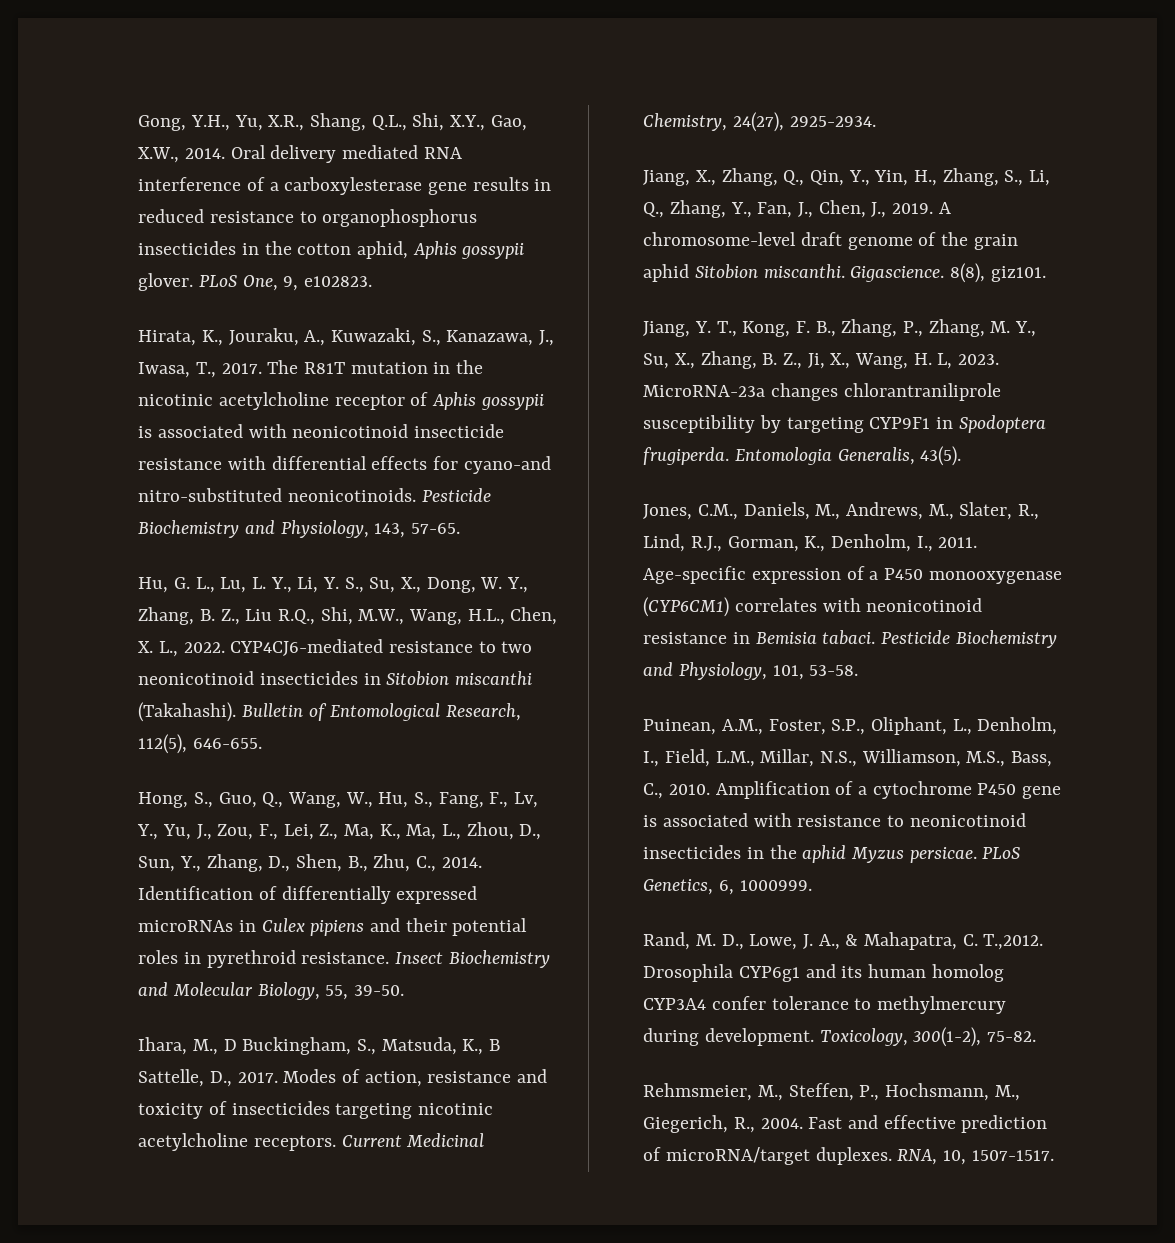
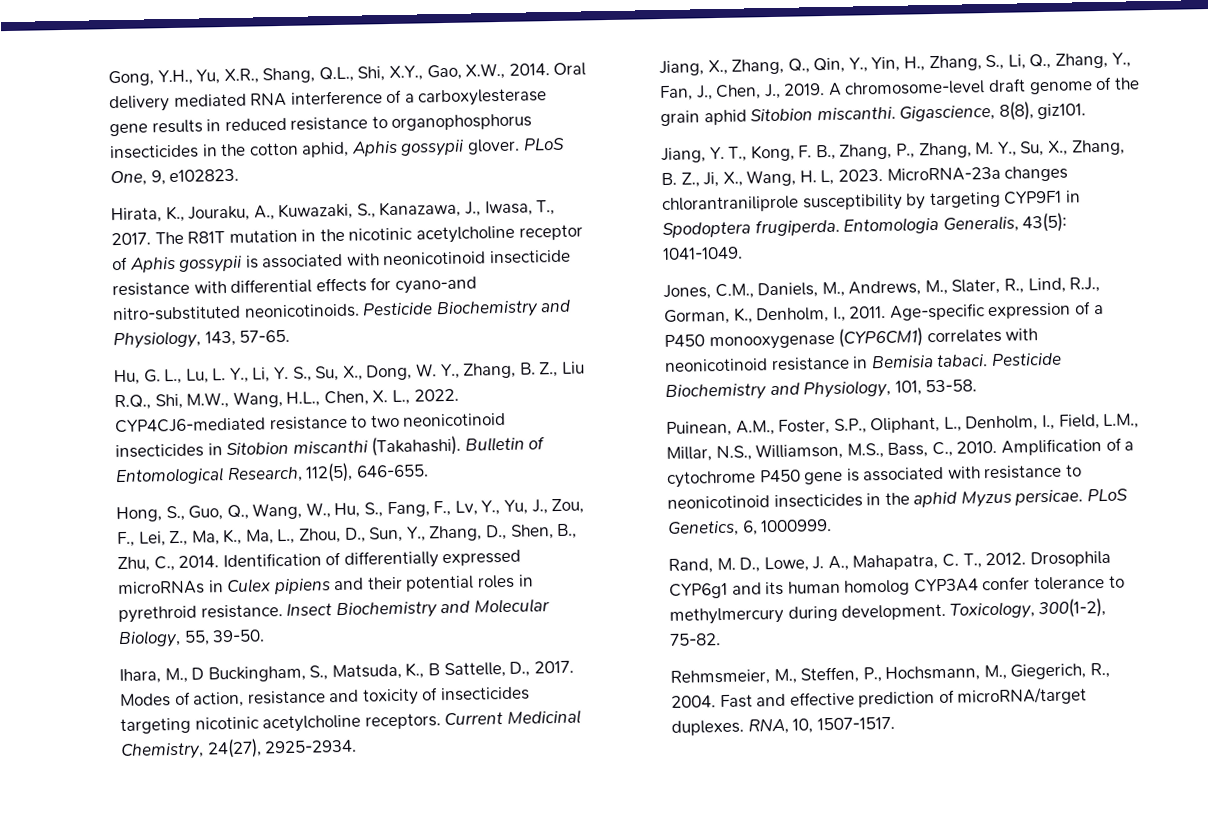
- Gigascience. 8(8), giz101.
+ Gigascience, 8(8), giz101.
- Entomologia Generalis, 43(5).
+ Entomologia Generalis, 43(5): 1041-1049.
- Rand, M. D., Lowe, J. A., & Mahapatra, C. T.,2012. Drosophila CYP6g1 and its human homolog CYP3A4 confer tolerance to methylmercury during development.
+ Rand, M. D., Lowe, J. A., Mahapatra, C. T., 2012. Drosophila CYP6g1 and its human homolog CYP3A4 confer tolerance to methylmercury during development.

